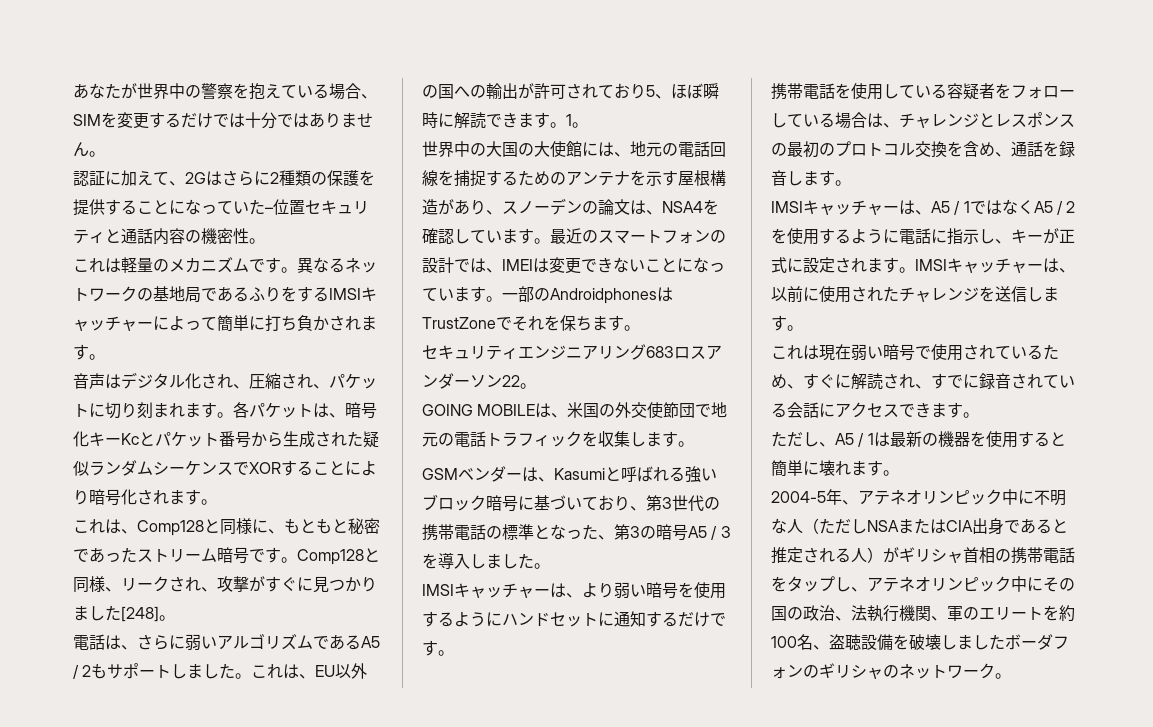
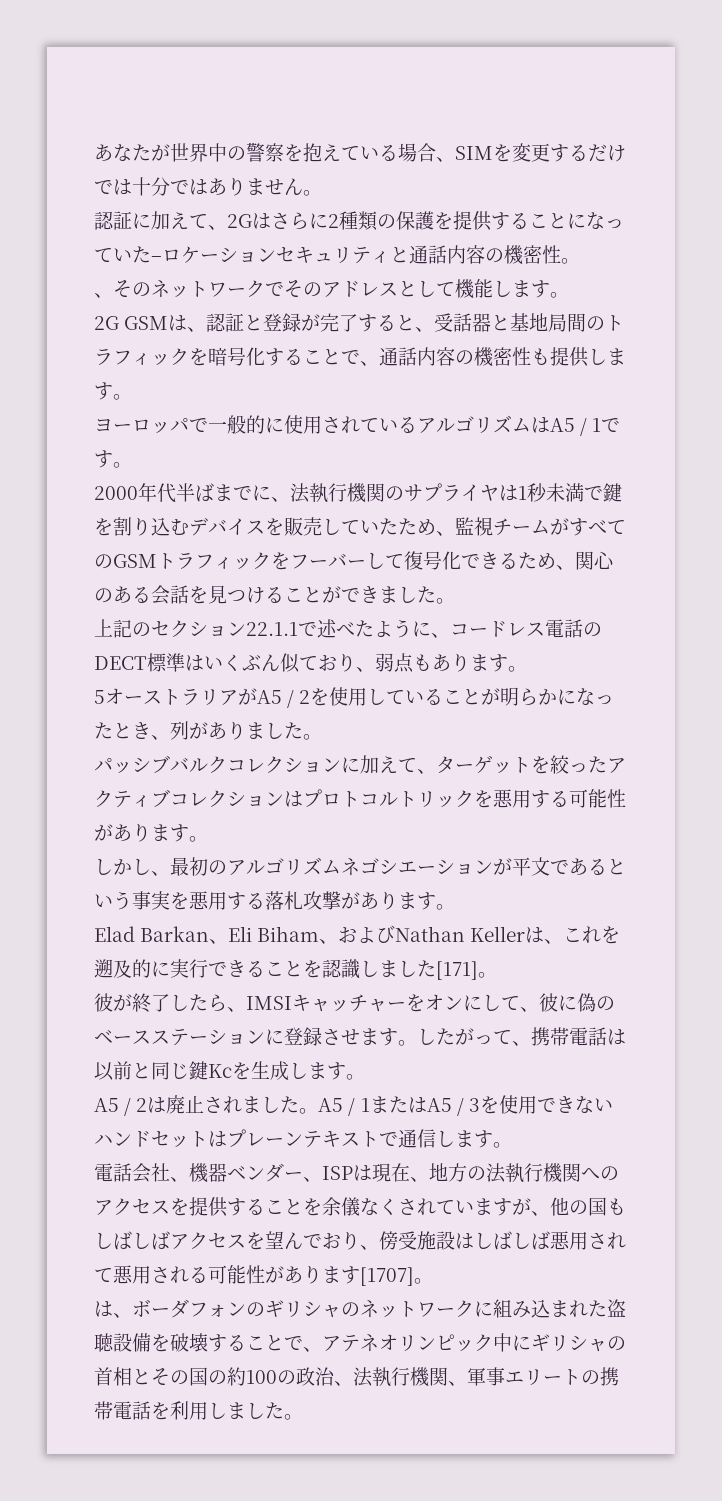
- 認証に加えて、2Gはさらに2種類の保護を提供することになっていた–位置セキュリティと通話内容の機密性。
+ 認証に加えて、2Gはさらに2種類の保護を提供することになっていた–ロケーションセキュリティと通話内容の機密性。
- これは軽量のメカニズムです。異なるネットワークの基地局であるふりをするIMSIキャッチャーによって簡単に打ち負かされます。
- 音声はデジタル化され、圧縮され、パケットに切り刻まれます。各パケットは、暗号化キーKcとパケット番号から生成された疑似ランダムシーケンスでXORすることにより暗号化されます。
- これは、Comp128と同様に、もともと秘密であったストリーム暗号です。Comp128と同様、リークされ、攻撃がすぐに見つかりました[248]。
- 電話は、さらに弱いアルゴリズムであるA5 / 2もサポートしました。これは、EU以外の国への輸出が許可されており5、ほぼ瞬時に解読できます。1。
- 世界中の大国の大使館には、地元の電話回線を捕捉するためのアンテナを示す屋根構造があり、スノーデンの論文は、NSA4を確認しています。最近のスマートフォンの設計では、IMEIは変更できないことになっています。一部のAndroidphonesはTrustZoneでそれを保ちます。
- セキュリティエンジニアリング683ロスアンダーソン22。
- GOING MOBILEは、米国の外交使節団で地元の電話トラフィックを収集します。
- GSMベンダーは、Kasumiと呼ばれる強いブロック暗号に基づいており、第3世代の携帯電話の標準となった、第3の暗号A5 / 3を導入しました。
- IMSIキャッチャーは、より弱い暗号を使用するようにハンドセットに通知するだけです。
- 携帯電話を使用している容疑者をフォローしている場合は、チャレンジとレスポンスの最初のプロトコル交換を含め、通話を録音します。
- IMSIキャッチャーは、A5 / 1ではなくA5 / 2を使用するように電話に指示し、キーが正式に設定されます。IMSIキャッチャーは、以前に使用されたチャレンジを送信します。
- これは現在弱い暗号で使用されているため、すぐに解読され、すでに録音されている会話にアクセスできます。
- ただし、A5 / 1は最新の機器を使用すると簡単に壊れます。
- 2004-5年、アテネオリンピック中に不明な人（ただしNSAまたはCIA出身であると推定される人）がギリシャ首相の携帯電話をタップし、アテネオリンピック中にその国の政治、法執行機関、軍のエリートを約100名、盗聴設備を破壊しましたボーダフォンのギリシャのネットワーク。
+ 、そのネットワークでそのアドレスとして機能します。
+ 2G GSMは、認証と登録が完了すると、受話器と基地局間のトラフィックを暗号化することで、通話内容の機密性も提供します。
+ ヨーロッパで一般的に使用されているアルゴリズムはA5 / 1です。
+ 2000年代半ばまでに、法執行機関のサプライヤは1秒未満で鍵を割り込むデバイスを販売していたため、監視チームがすべてのGSMトラフィックをフーバーして復号化できるため、関心のある会話を見つけることができました。
+ 上記のセクション22.1.1で述べたように、コードレス電話のDECT標準はいくぶん似ており、弱点もあります。
+ 5オーストラリアがA5 / 2を使用していることが明らかになったとき、列がありました。
+ パッシブバルクコレクションに加えて、ターゲットを絞ったアクティブコレクションはプロトコルトリックを悪用する可能性があります。
+ しかし、最初のアルゴリズムネゴシエーションが平文であるという事実を悪用する落札攻撃があります。
+ Elad Barkan、Eli Biham、およびNathan Kellerは、これを遡及的に実行できることを認識しました[171]。
+ 彼が終了したら、IMSIキャッチャーをオンにして、彼に偽のベースステーションに登録させます。したがって、携帯電話は以前と同じ鍵Kcを生成します。
+ A5 / 2は廃止されました。A5 / 1またはA5 / 3を使用できないハンドセットはプレーンテキストで通信します。
+ 電話会社、機器ベンダー、ISPは現在、地方の法執行機関へのアクセスを提供することを余儀なくされていますが、他の国もしばしばアクセスを望んでおり、傍受施設はしばしば悪用されて悪用される可能性があります[1707]。
+ は、ボーダフォンのギリシャのネットワークに組み込まれた盗聴設備を破壊することで、アテネオリンピック中にギリシャの首相とその国の約100の政治、法執行機関、軍事エリートの携帯電話を利用しました。

